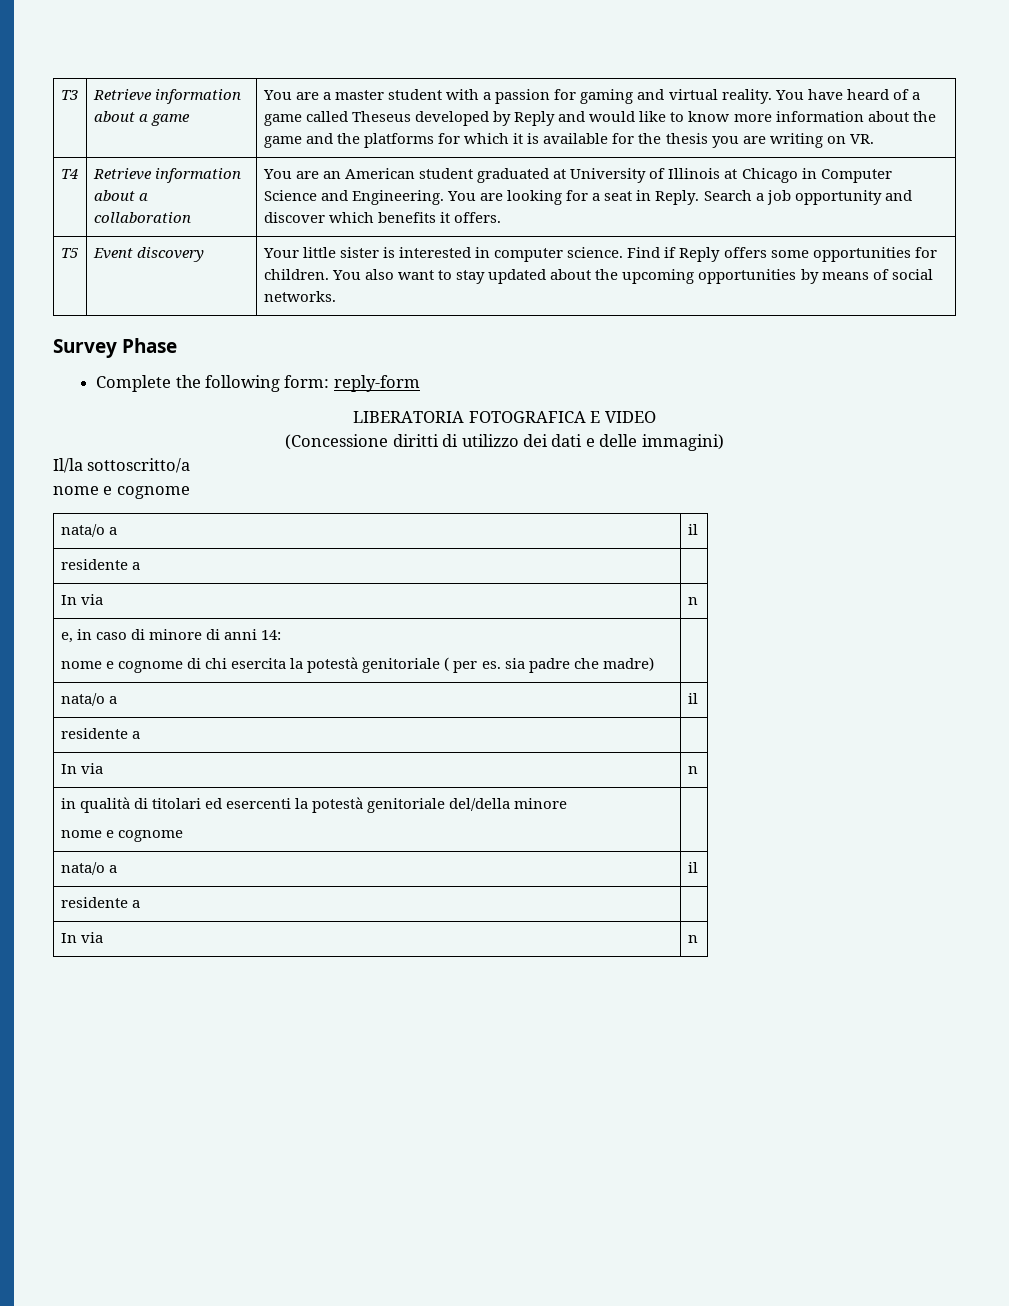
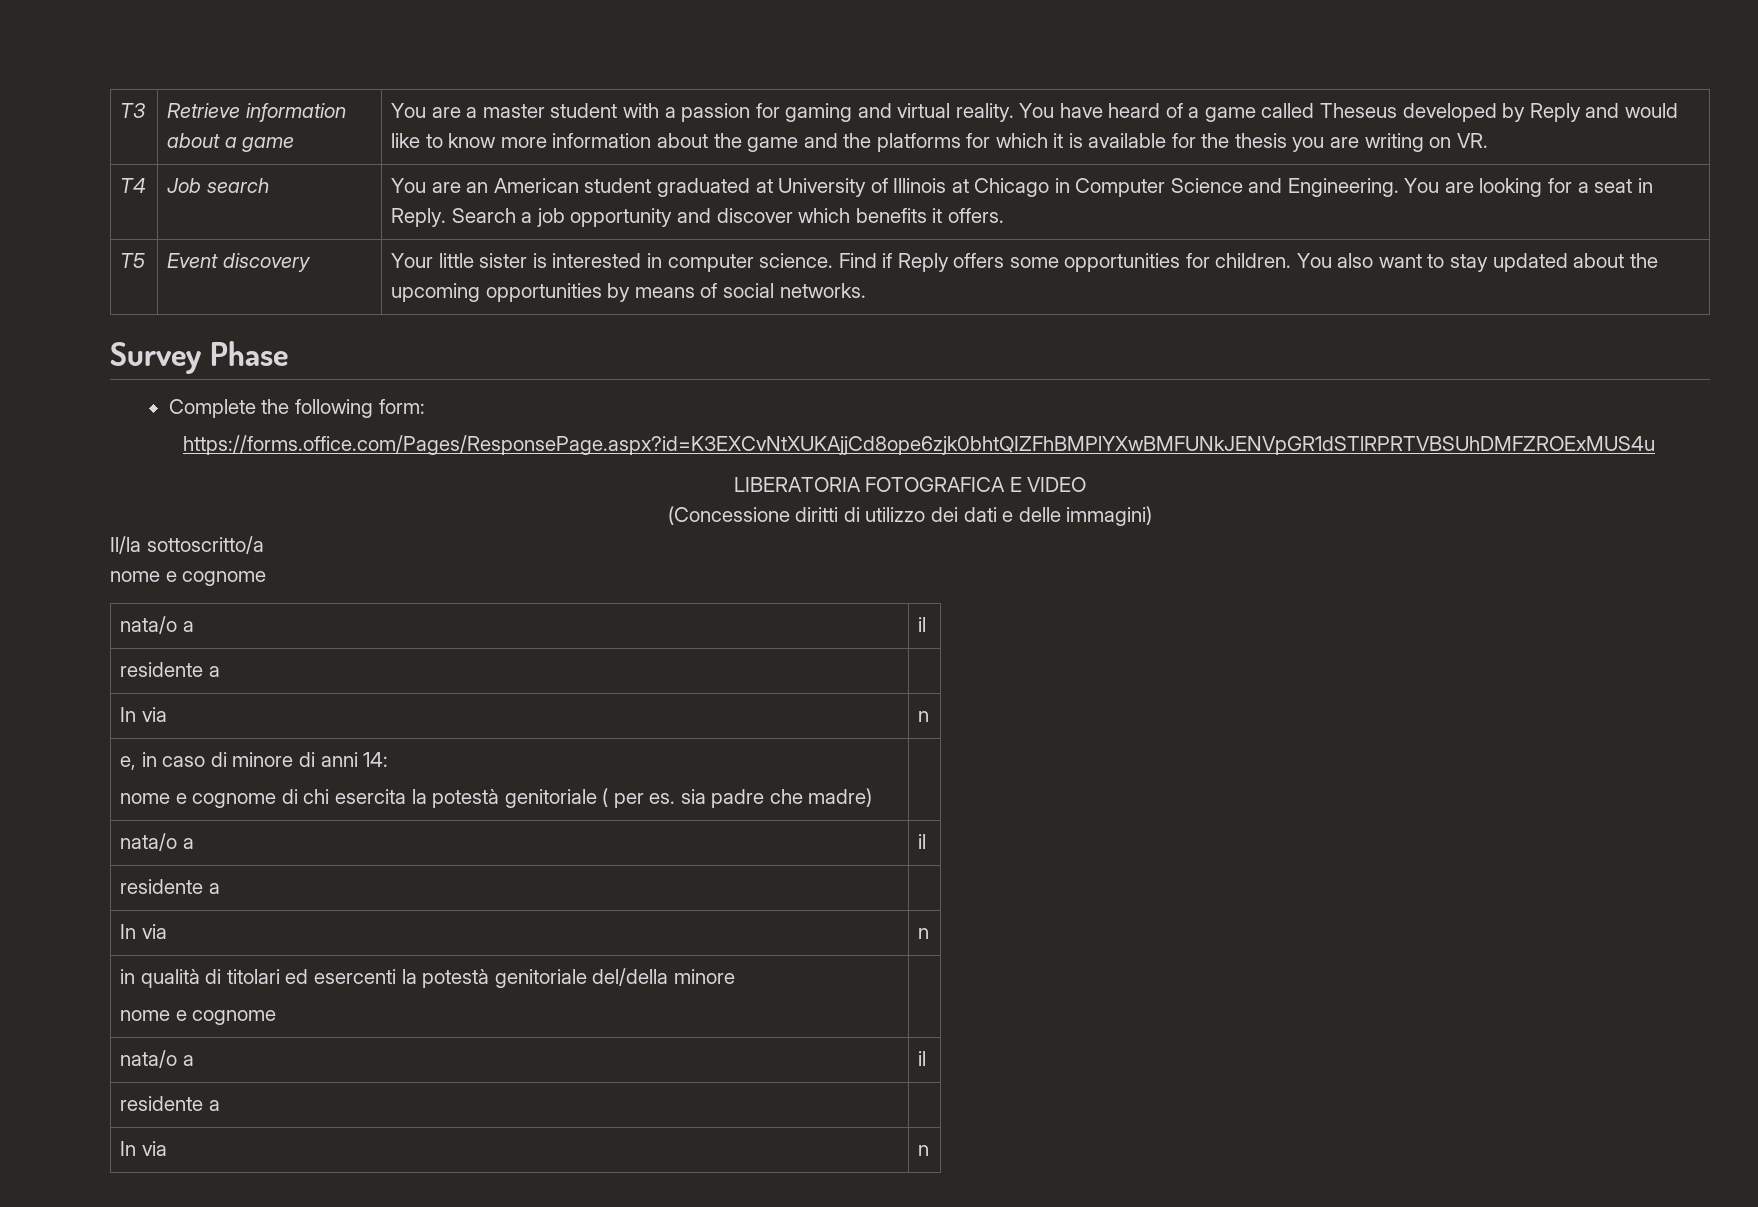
- Retrieve information about a collaboration
+ Job search
- Complete the following form: reply-form
+ Complete the following form:
+ https://forms.office.com/Pages/ResponsePage.aspx?id=K3EXCvNtXUKAjjCd8ope6zjk0bhtQIZFhBMPlYXwBMFUNkJENVpGR1dSTlRPRTVBSUhDMFZROExMUS4u

